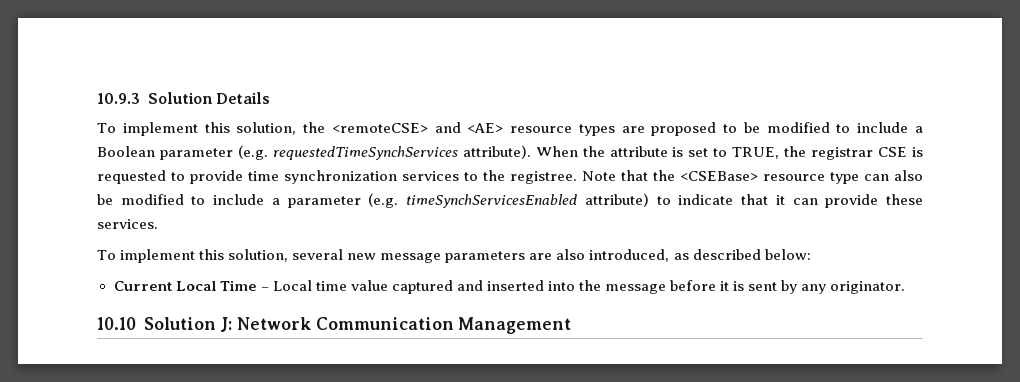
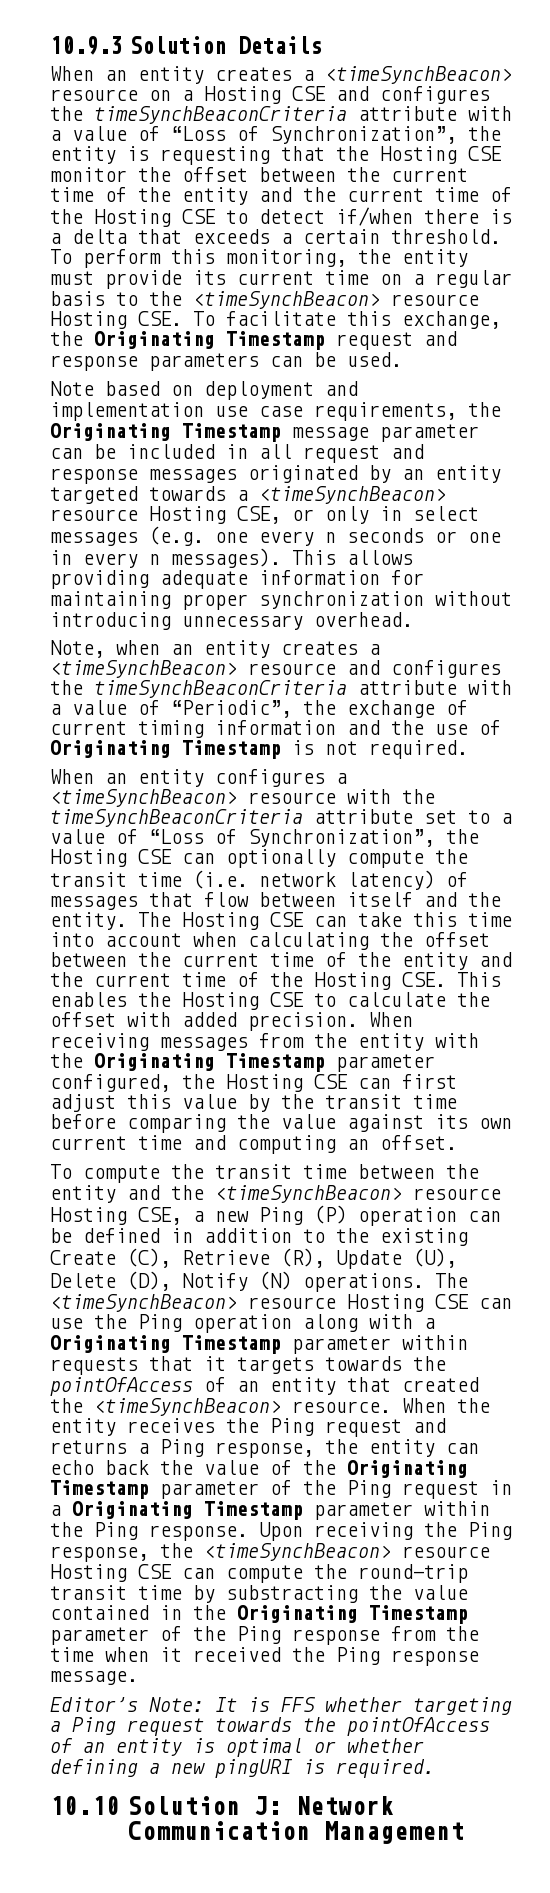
- To implement this solution, the <remoteCSE> and <AE> resource types are proposed to be modified to include a Boolean parameter (e.g. requestedTimeSynchServices attribute). When the attribute is set to TRUE, the registrar CSE is requested to provide time synchronization services to the registree. Note that the <CSEBase> resource type can also be modified to include a parameter (e.g. timeSynchServicesEnabled attribute) to indicate that it can provide these services.
- To implement this solution, several new message parameters are also introduced, as described below:
- Current Local Time – Local time value captured and inserted into the message before it is sent by any originator.
+ When an entity creates a <timeSynchBeacon> resource on a Hosting CSE and configures the timeSynchBeaconCriteria attribute with a value of “Loss of Synchronization”, the entity is requesting that the Hosting CSE monitor the offset between the current time of the entity and the current time of the Hosting CSE to detect if/when there is a delta that exceeds a certain threshold. To perform this monitoring, the entity must provide its current time on a regular basis to the <timeSynchBeacon> resource Hosting CSE. To facilitate this exchange, the Originating Timestamp request and response parameters can be used.
+ Note based on deployment and implementation use case requirements, the Originating Timestamp message parameter can be included in all request and response messages originated by an entity targeted towards a <timeSynchBeacon> resource Hosting CSE, or only in select messages (e.g. one every n seconds or one in every n messages). This allows providing adequate information for maintaining proper synchronization without introducing unnecessary overhead.
+ Note, when an entity creates a <timeSynchBeacon> resource and configures the timeSynchBeaconCriteria attribute with a value of “Periodic”, the exchange of current timing information and the use of Originating Timestamp is not required.
+ When an entity configures a <timeSynchBeacon> resource with the timeSynchBeaconCriteria attribute set to a value of “Loss of Synchronization”, the Hosting CSE can optionally compute the transit time (i.e. network latency) of messages that flow between itself and the entity. The Hosting CSE can take this time into account when calculating the offset between the current time of the entity and the current time of the Hosting CSE. This enables the Hosting CSE to calculate the offset with added precision. When receiving messages from the entity with the Originating Timestamp parameter configured, the Hosting CSE can first adjust this value by the transit time before comparing the value against its own current time and computing an offset.
+ To compute the transit time between the entity and the <timeSynchBeacon> resource Hosting CSE, a new Ping (P) operation can be defined in addition to the existing Create (C), Retrieve (R), Update (U), Delete (D), Notify (N) operations. The <timeSynchBeacon> resource Hosting CSE can use the Ping operation along with a Originating Timestamp parameter within requests that it targets towards the pointOfAccess of an entity that created the <timeSynchBeacon> resource. When the entity receives the Ping request and returns a Ping response, the entity can echo back the value of the Originating Timestamp parameter of the Ping request in a Originating Timestamp parameter within the Ping response. Upon receiving the Ping response, the <timeSynchBeacon> resource Hosting CSE can compute the round-trip transit time by substracting the value contained in the Originating Timestamp parameter of the Ping response from the time when it received the Ping response message.
+ Editor’s Note: It is FFS whether targeting a Ping request towards the pointOfAccess of an entity is optimal or whether defining a new pingURI is required.

